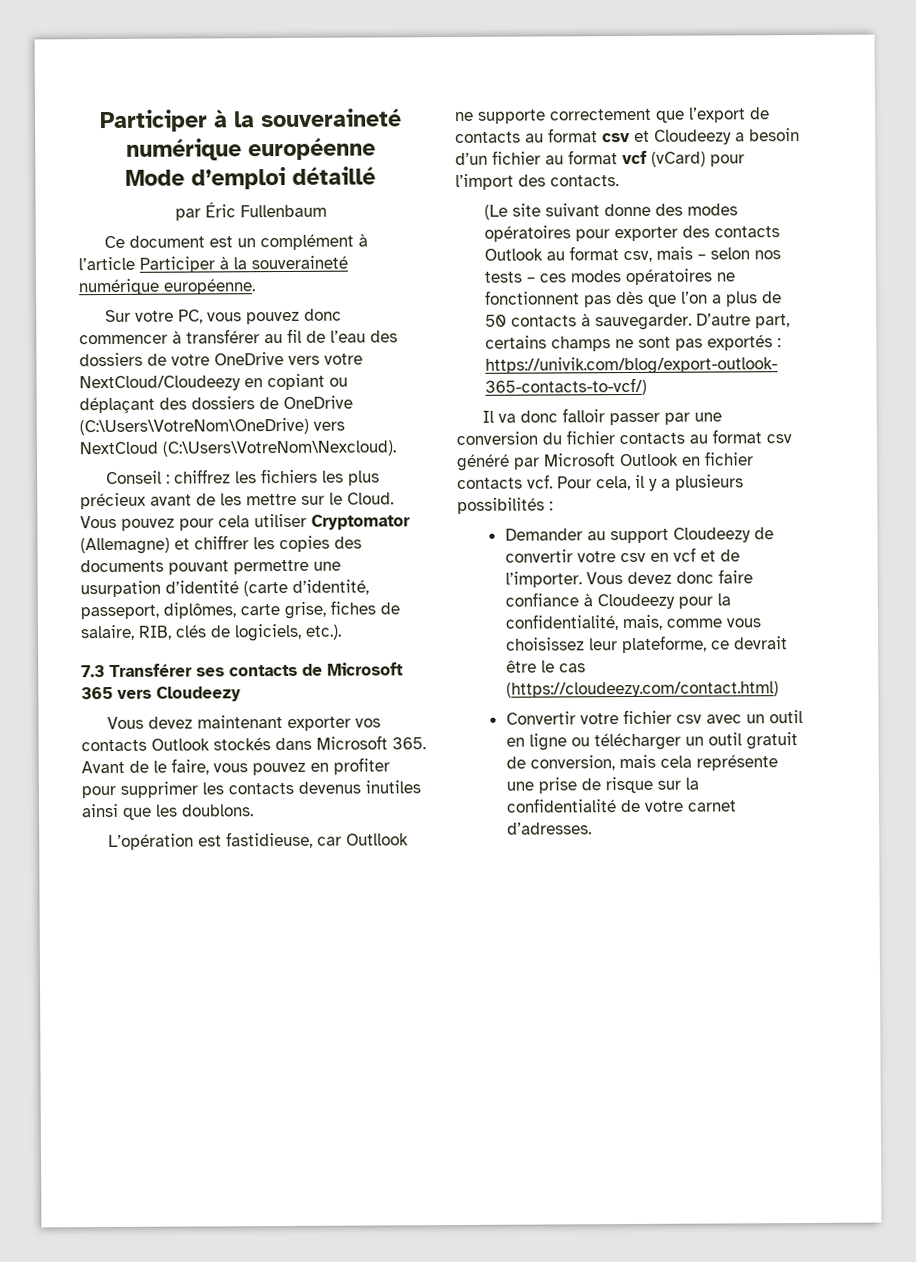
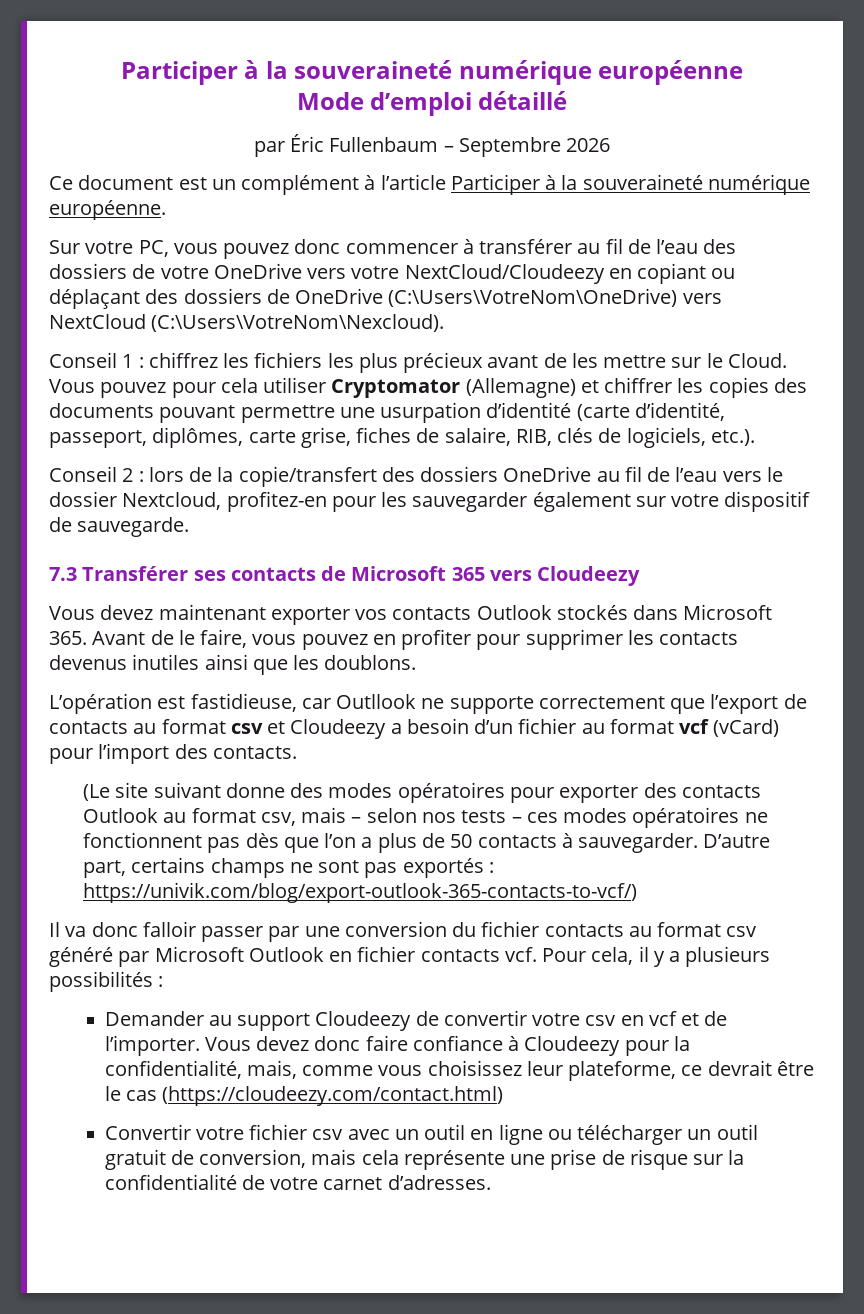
- par Éric Fullenbaum
+ par Éric Fullenbaum – Septembre 2026
- Conseil : chiffrez les fichiers les plus précieux avant de les mettre sur le Cloud.
+ Conseil 1 : chiffrez les fichiers les plus précieux avant de les mettre sur le Cloud.
+ Conseil 2 : lors de la copie/transfert des dossiers OneDrive au fil de l’eau vers le dossier Nextcloud, profitez-en pour les sauvegarder également sur votre dispositif de sauvegarde.

